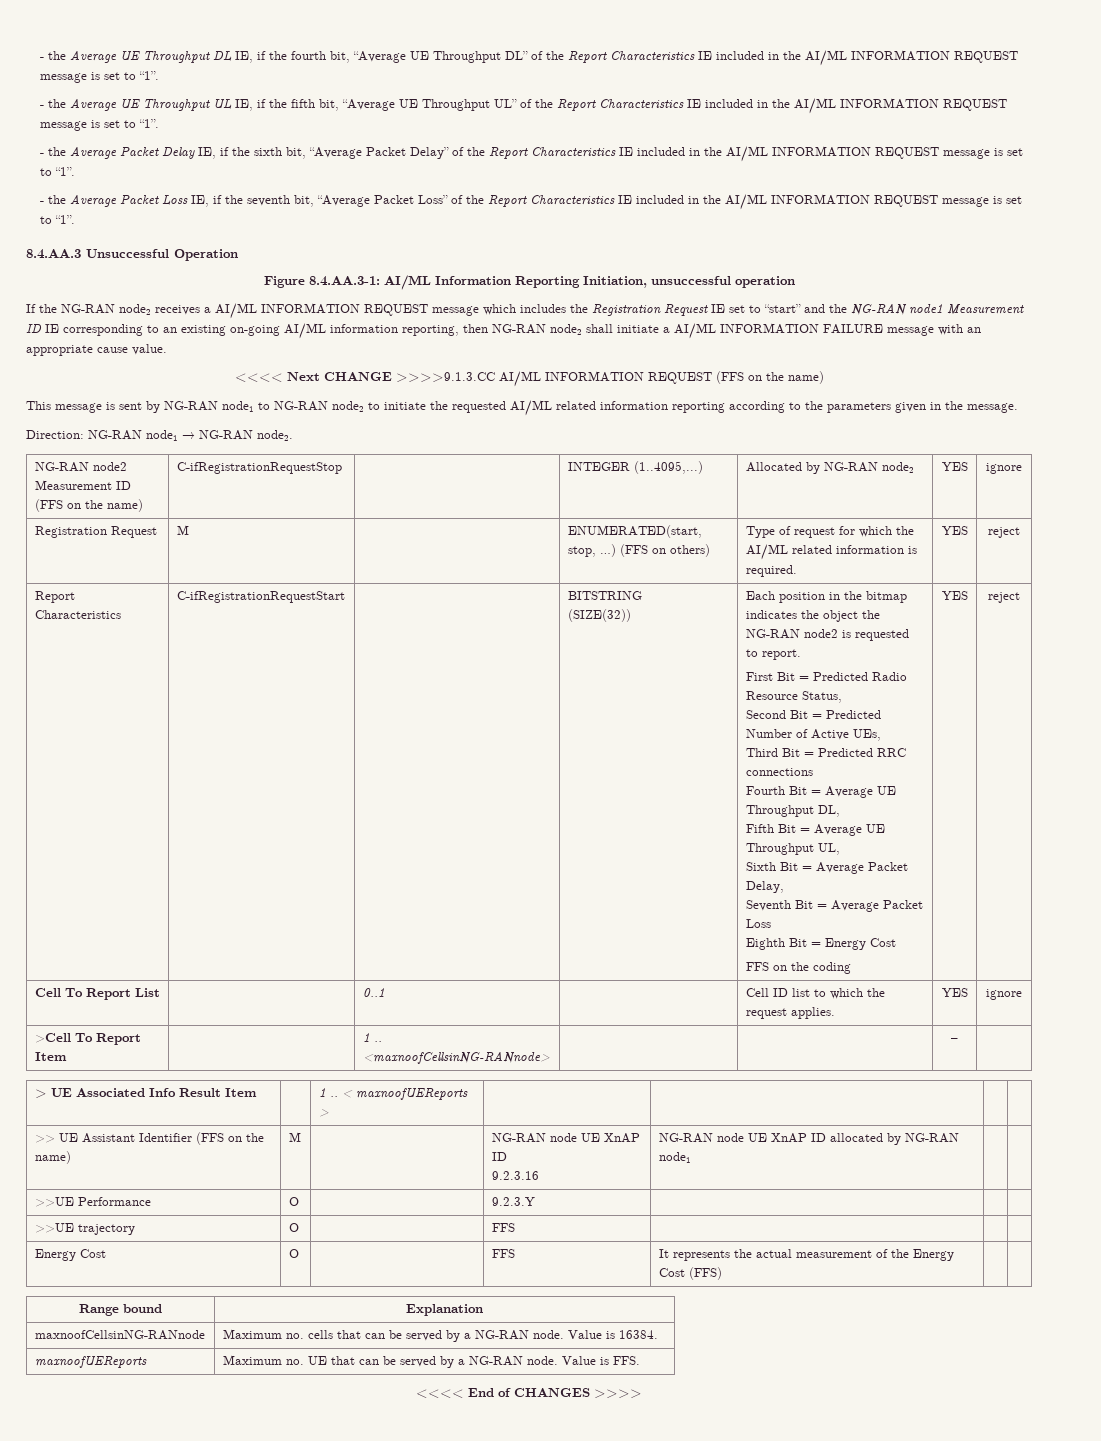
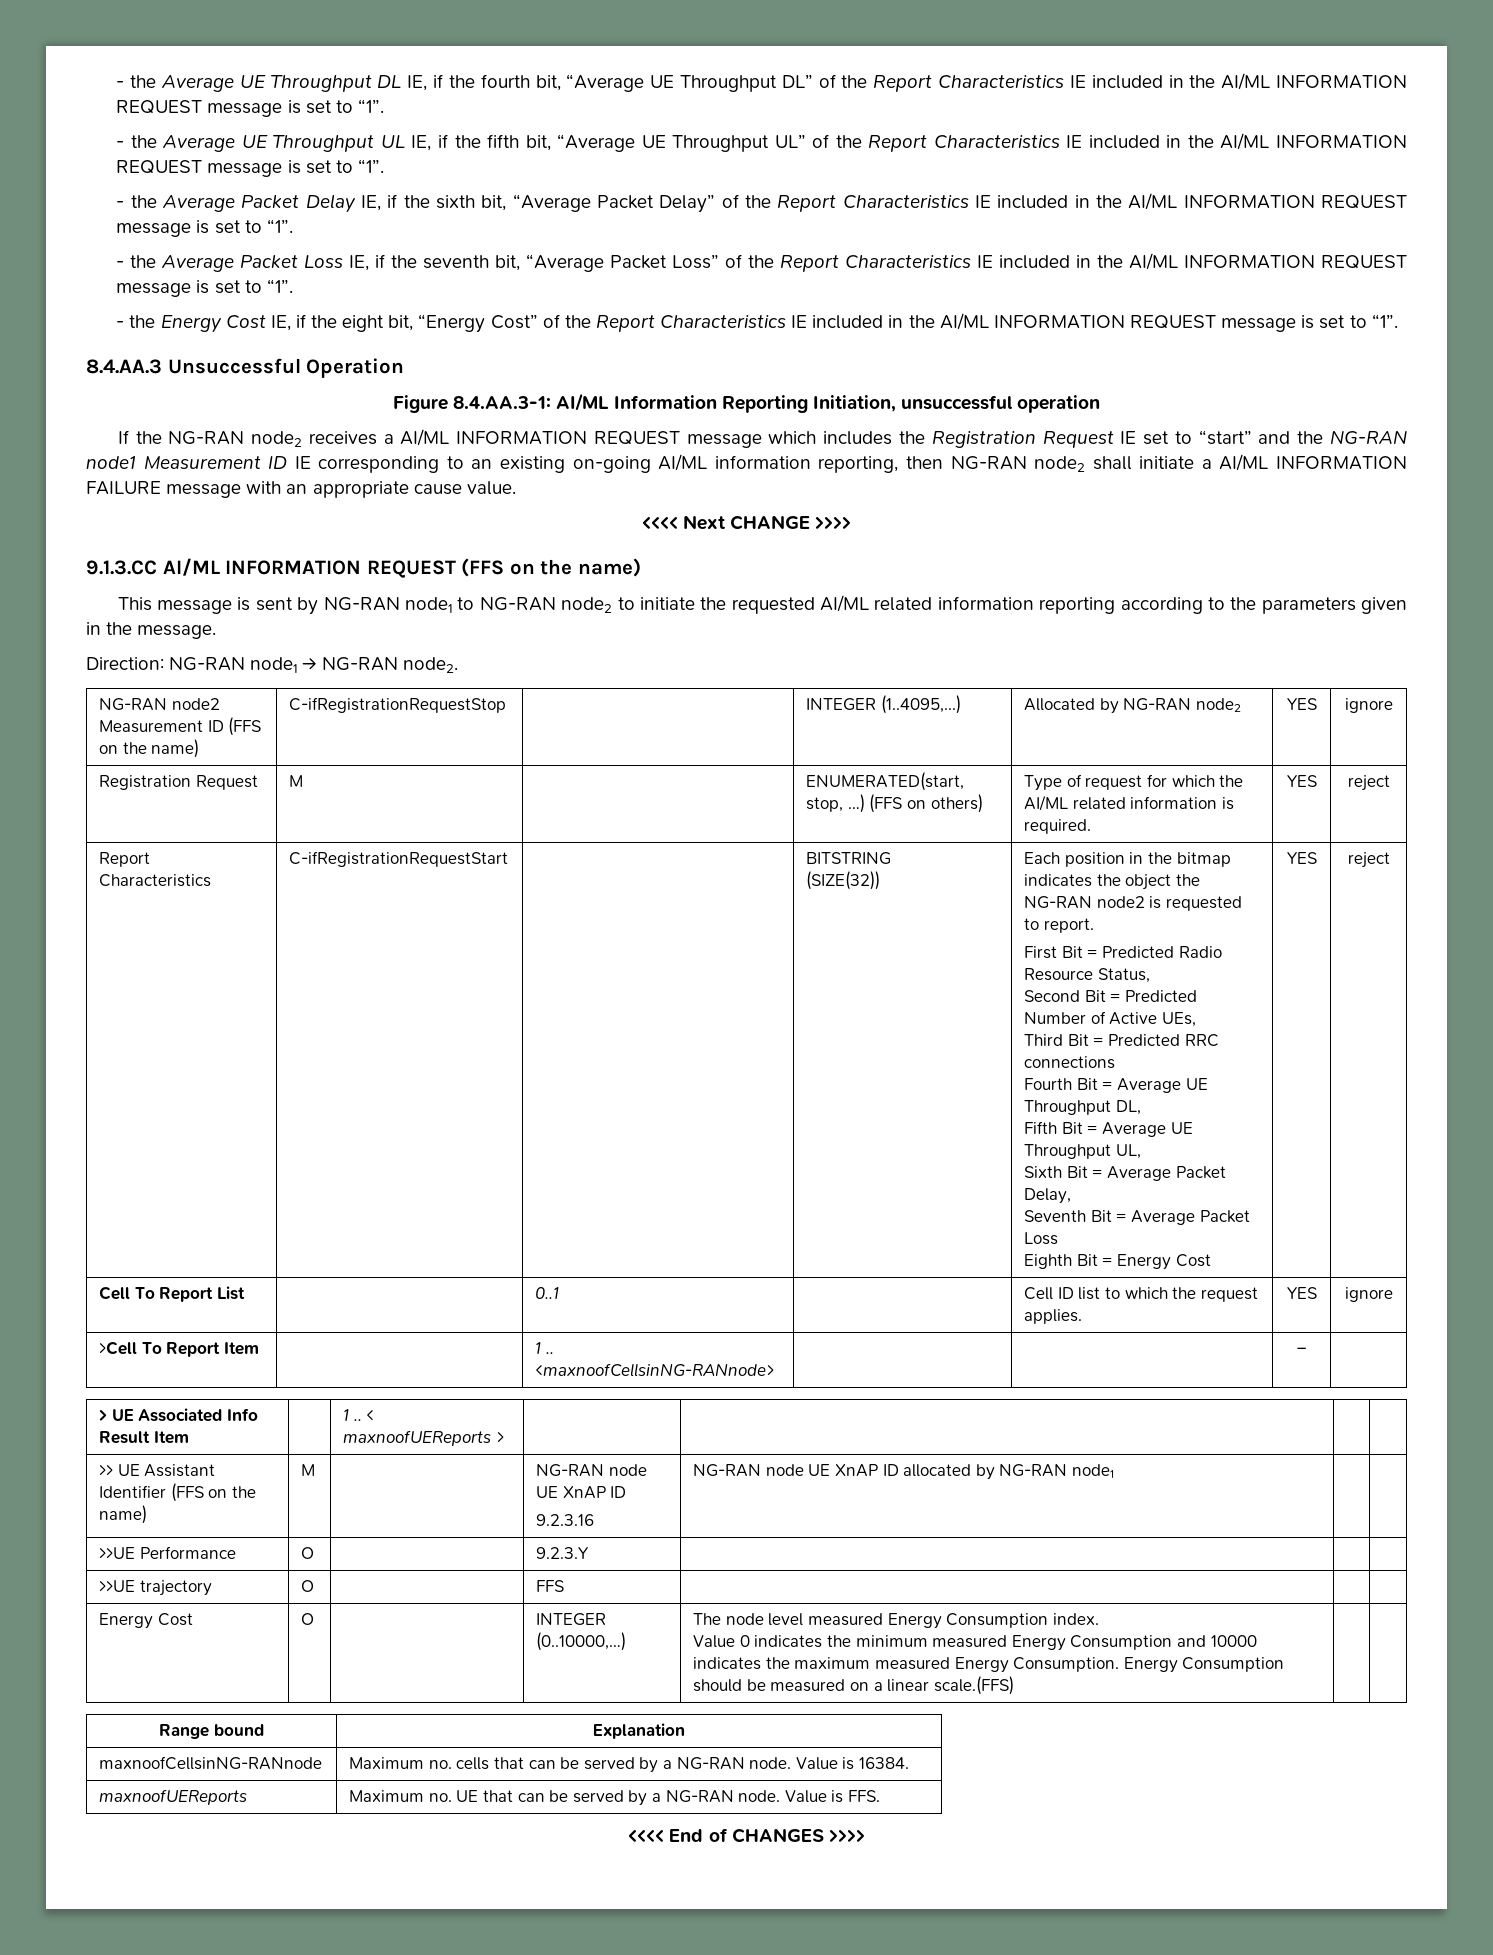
+ - the Energy Cost IE, if the eight bit, “Energy Cost” of the Report Characteristics IE included in the AI/ML INFORMATION REQUEST message is set to “1”.
- <<<< Next CHANGE >>>>9.1.3.CC AI/ML INFORMATION REQUEST (FFS on the name)
+ <<<< Next CHANGE >>>>
+ 9.1.3.CC AI/ML INFORMATION REQUEST (FFS on the name)
- FFS on the coding
- Energy Cost | O | | FFS | It represents the actual measurement of the Energy Cost (FFS) | |
+ Energy Cost | O | | INTEGER (0..10000,…) | The node level measured Energy Consumption index.
+ Value 0 indicates the minimum measured Energy Consumption and 10000 indicates the maximum measured Energy Consumption. Energy Consumption should be measured on a linear scale.(FFS) | |

